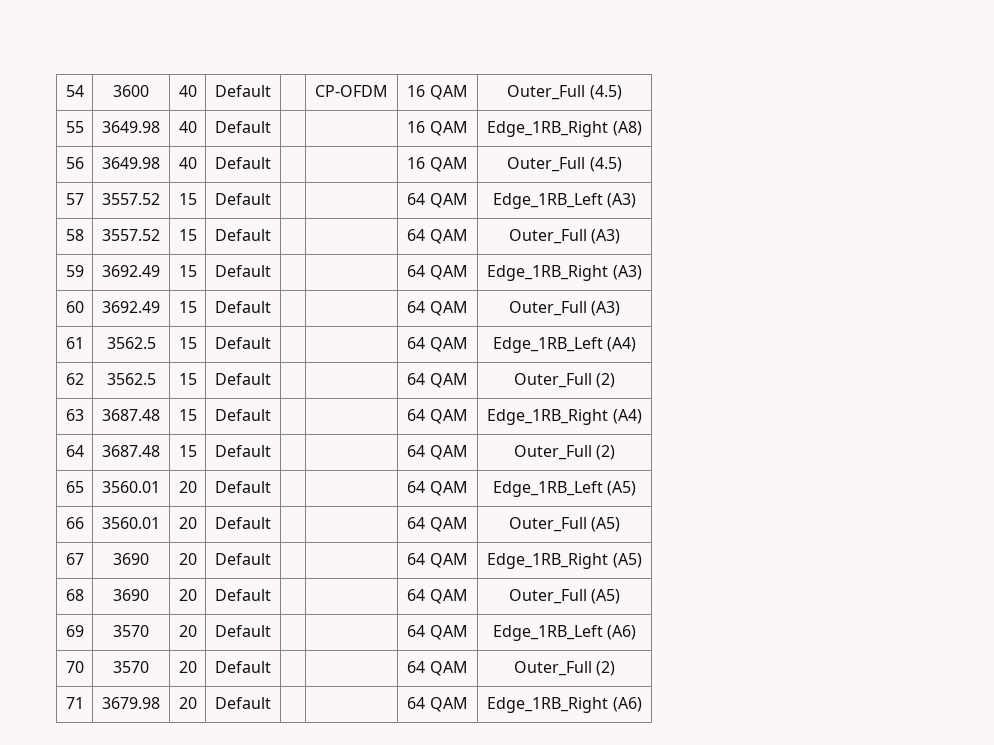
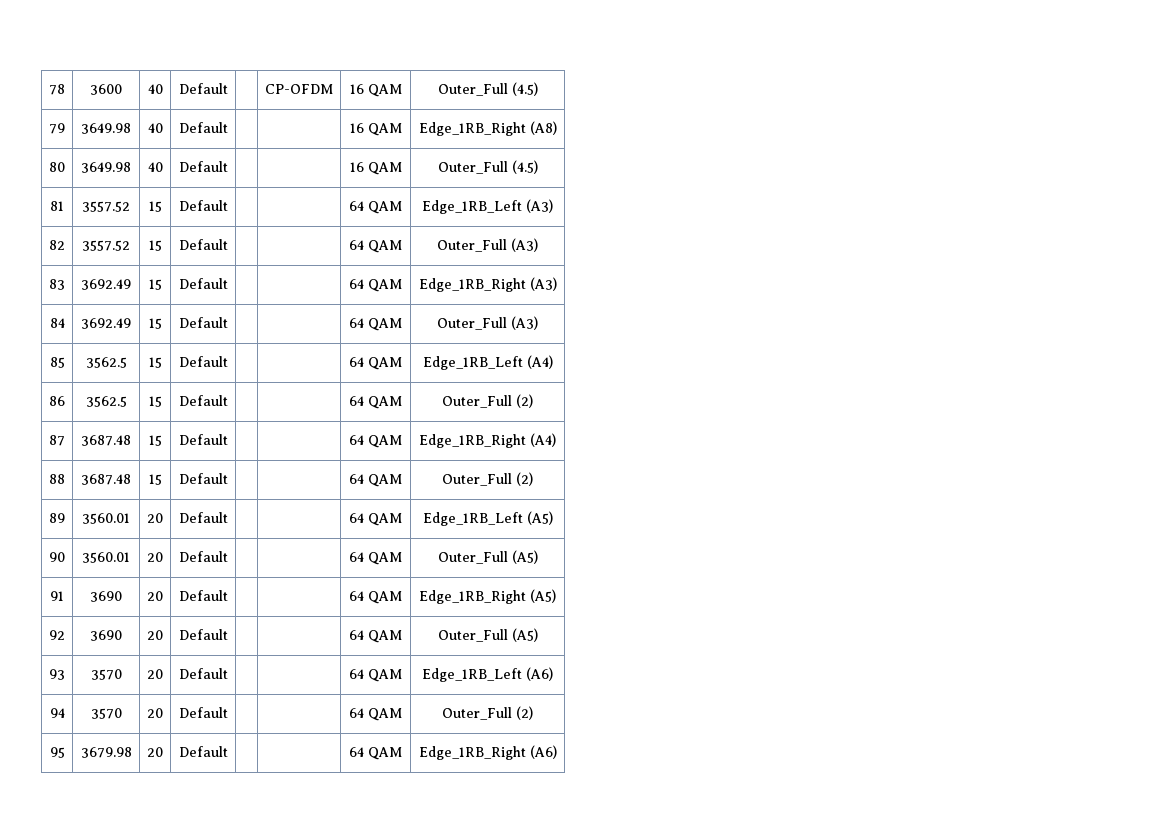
- 54 | 3600 | 40 | Default | | CP-OFDM | 16 QAM | Outer_Full (4.5)
+ 78 | 3600 | 40 | Default | | CP-OFDM | 16 QAM | Outer_Full (4.5)
- 55 | 3649.98 | 40 | Default | | | 16 QAM | Edge_1RB_Right (A8)
+ 79 | 3649.98 | 40 | Default | | | 16 QAM | Edge_1RB_Right (A8)
- 56 | 3649.98 | 40 | Default | | | 16 QAM | Outer_Full (4.5)
+ 80 | 3649.98 | 40 | Default | | | 16 QAM | Outer_Full (4.5)
- 57 | 3557.52 | 15 | Default | | | 64 QAM | Edge_1RB_Left (A3)
+ 81 | 3557.52 | 15 | Default | | | 64 QAM | Edge_1RB_Left (A3)
- 58 | 3557.52 | 15 | Default | | | 64 QAM | Outer_Full (A3)
+ 82 | 3557.52 | 15 | Default | | | 64 QAM | Outer_Full (A3)
- 59 | 3692.49 | 15 | Default | | | 64 QAM | Edge_1RB_Right (A3)
+ 83 | 3692.49 | 15 | Default | | | 64 QAM | Edge_1RB_Right (A3)
- 60 | 3692.49 | 15 | Default | | | 64 QAM | Outer_Full (A3)
+ 84 | 3692.49 | 15 | Default | | | 64 QAM | Outer_Full (A3)
- 61 | 3562.5 | 15 | Default | | | 64 QAM | Edge_1RB_Left (A4)
+ 85 | 3562.5 | 15 | Default | | | 64 QAM | Edge_1RB_Left (A4)
- 62 | 3562.5 | 15 | Default | | | 64 QAM | Outer_Full (2)
+ 86 | 3562.5 | 15 | Default | | | 64 QAM | Outer_Full (2)
- 63 | 3687.48 | 15 | Default | | | 64 QAM | Edge_1RB_Right (A4)
+ 87 | 3687.48 | 15 | Default | | | 64 QAM | Edge_1RB_Right (A4)
- 64 | 3687.48 | 15 | Default | | | 64 QAM | Outer_Full (2)
+ 88 | 3687.48 | 15 | Default | | | 64 QAM | Outer_Full (2)
- 65 | 3560.01 | 20 | Default | | | 64 QAM | Edge_1RB_Left (A5)
+ 89 | 3560.01 | 20 | Default | | | 64 QAM | Edge_1RB_Left (A5)
- 66 | 3560.01 | 20 | Default | | | 64 QAM | Outer_Full (A5)
+ 90 | 3560.01 | 20 | Default | | | 64 QAM | Outer_Full (A5)
- 67 | 3690 | 20 | Default | | | 64 QAM | Edge_1RB_Right (A5)
+ 91 | 3690 | 20 | Default | | | 64 QAM | Edge_1RB_Right (A5)
- 68 | 3690 | 20 | Default | | | 64 QAM | Outer_Full (A5)
+ 92 | 3690 | 20 | Default | | | 64 QAM | Outer_Full (A5)
- 69 | 3570 | 20 | Default | | | 64 QAM | Edge_1RB_Left (A6)
+ 93 | 3570 | 20 | Default | | | 64 QAM | Edge_1RB_Left (A6)
- 70 | 3570 | 20 | Default | | | 64 QAM | Outer_Full (2)
+ 94 | 3570 | 20 | Default | | | 64 QAM | Outer_Full (2)
- 71 | 3679.98 | 20 | Default | | | 64 QAM | Edge_1RB_Right (A6)
+ 95 | 3679.98 | 20 | Default | | | 64 QAM | Edge_1RB_Right (A6)

